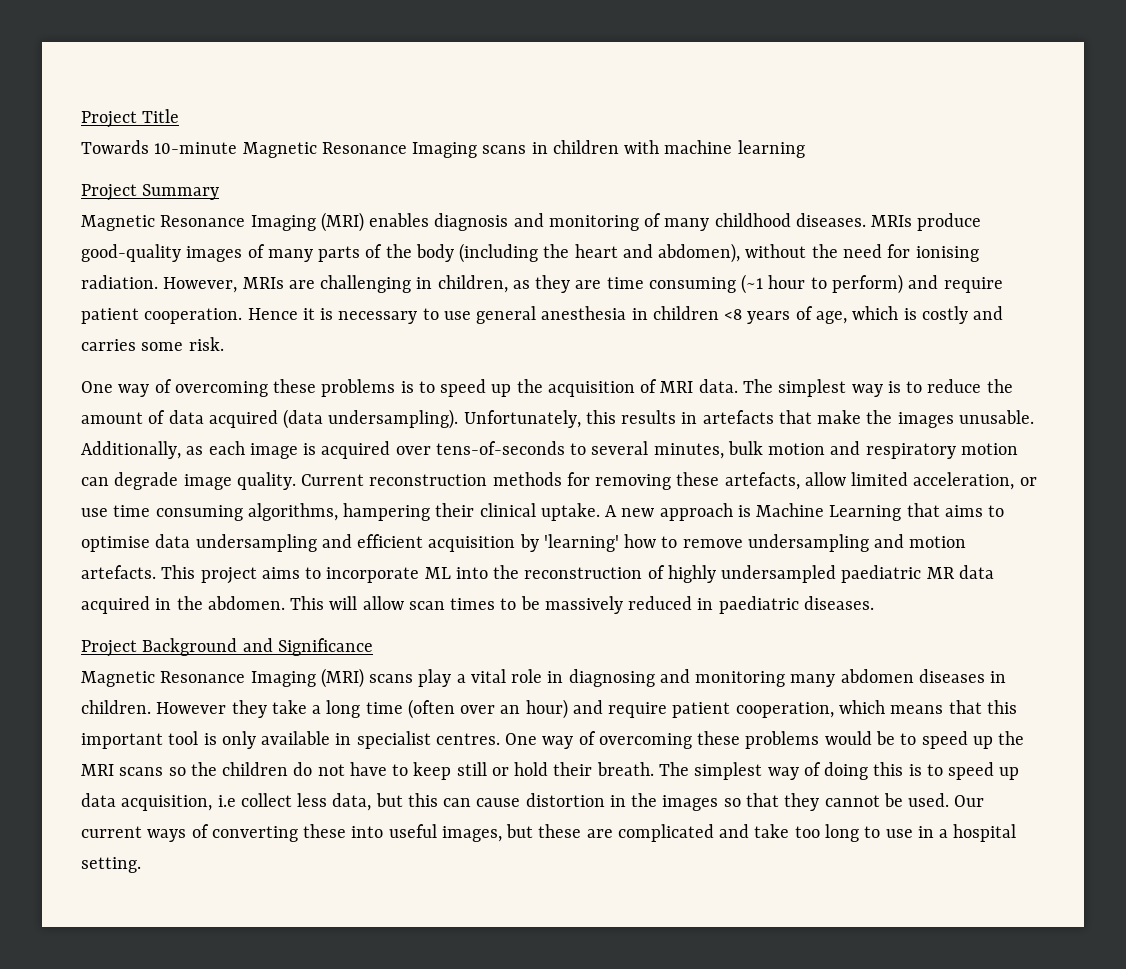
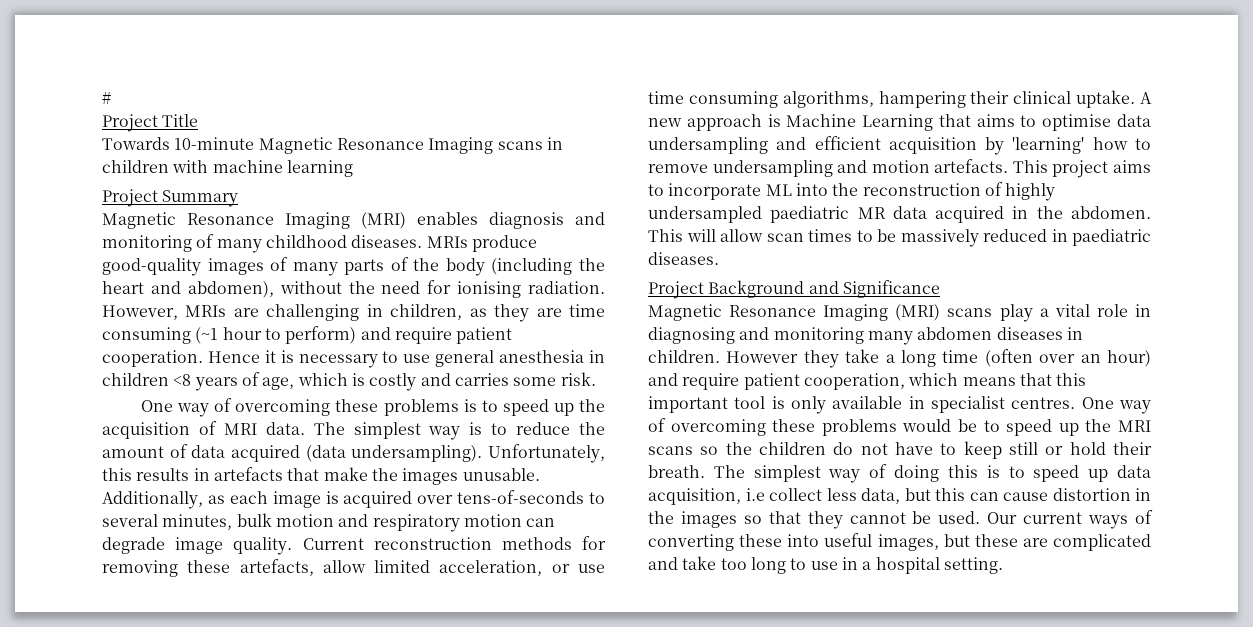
+ #

